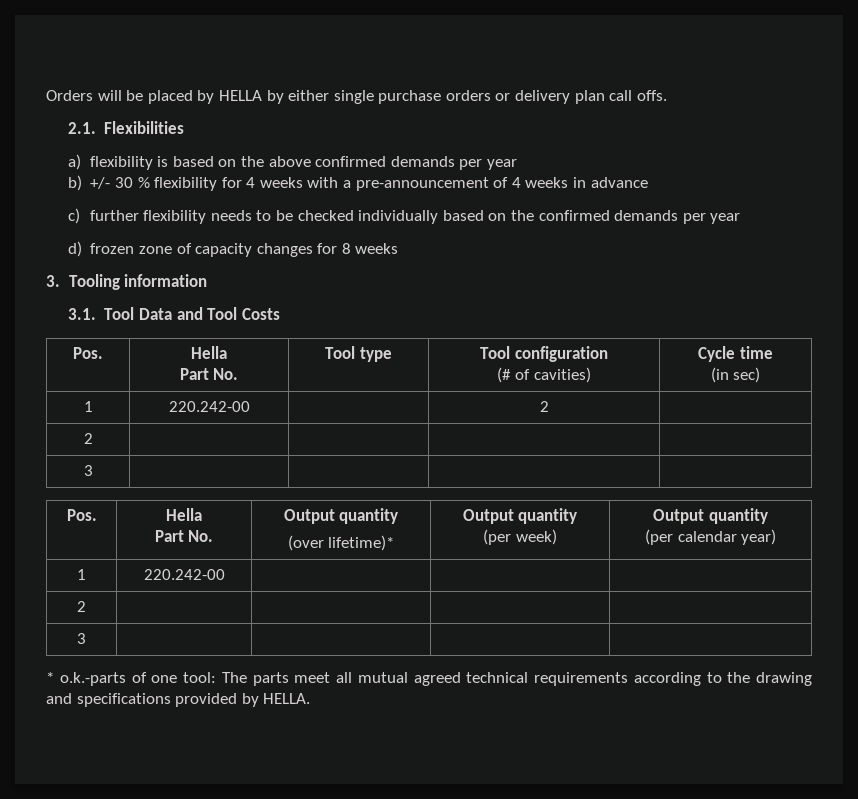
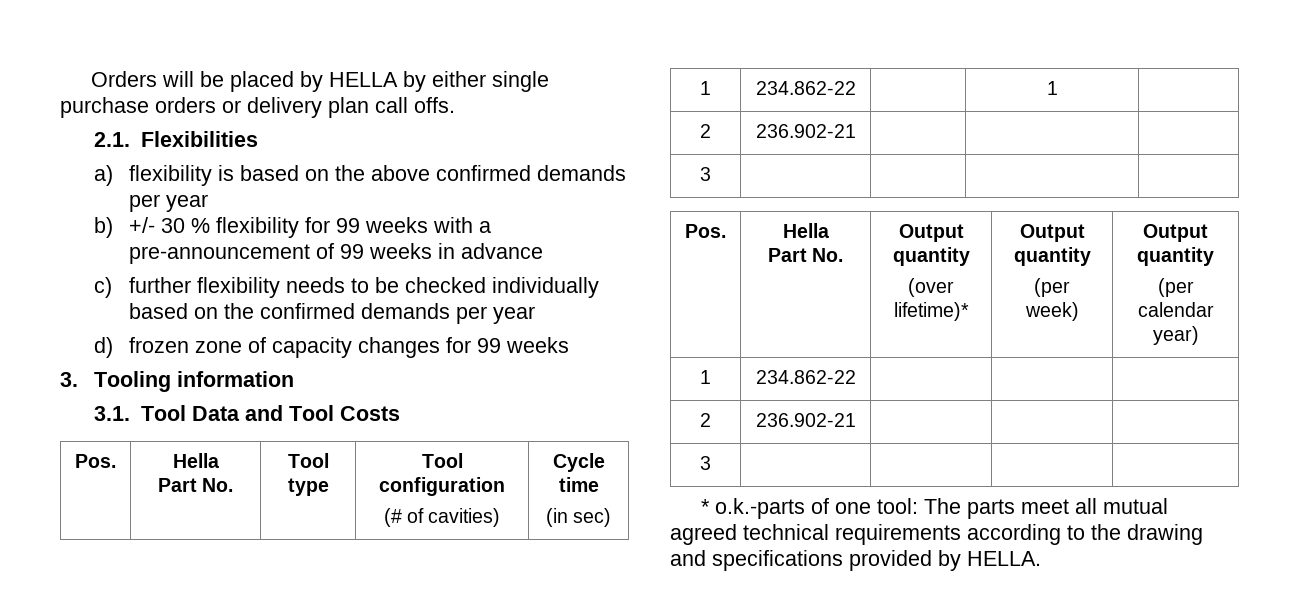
- b) +/- 30 % flexibility for 4 weeks with a pre-announcement of 4 weeks in advance
+ b) +/- 30 % flexibility for 99 weeks with a pre-announcement of 99 weeks in advance
- d) frozen zone of capacity changes for 8 weeks
+ d) frozen zone of capacity changes for 99 weeks
- 1 | 220.242-00 | | 2 |
- 2 | | | |
+ 1 | 234.862-22 | | 1 |
+ 2 | 236.902-21 | | |
  3 | | | |
  Pos. | Hella
  Part No. | Output quantity
  (over lifetime)* | Output quantity
  (per week) | Output quantity
  (per calendar year)
- 1 | 220.242-00 | | |
- 2 | | | |
+ 1 | 234.862-22 | | |
+ 2 | 236.902-21 | | |

